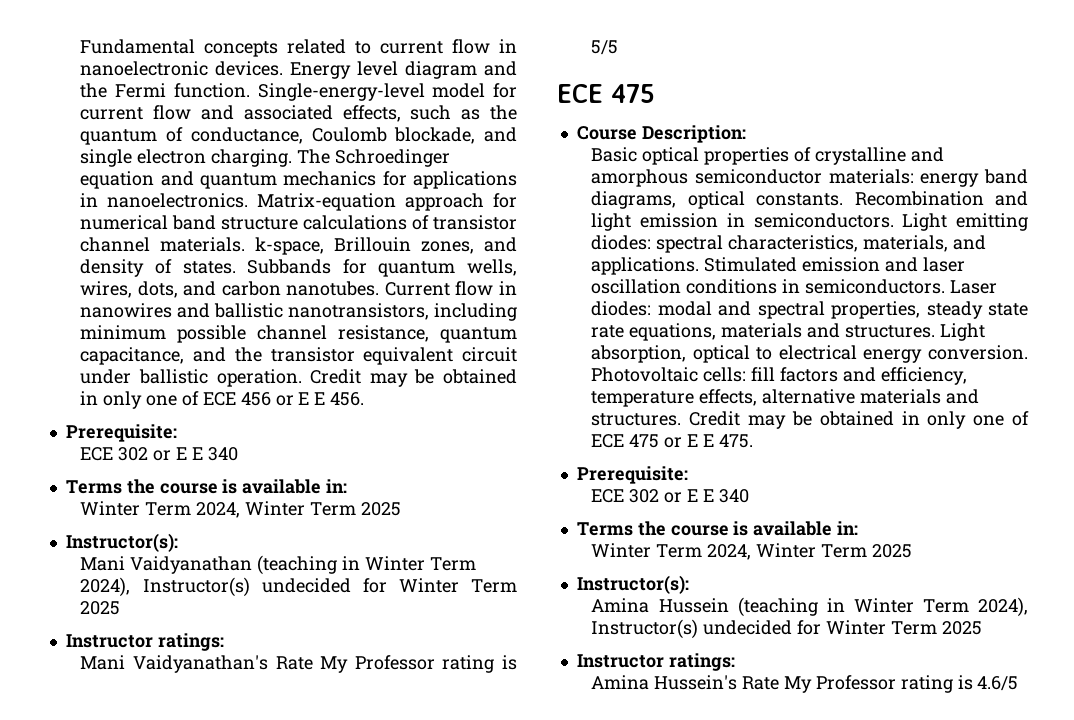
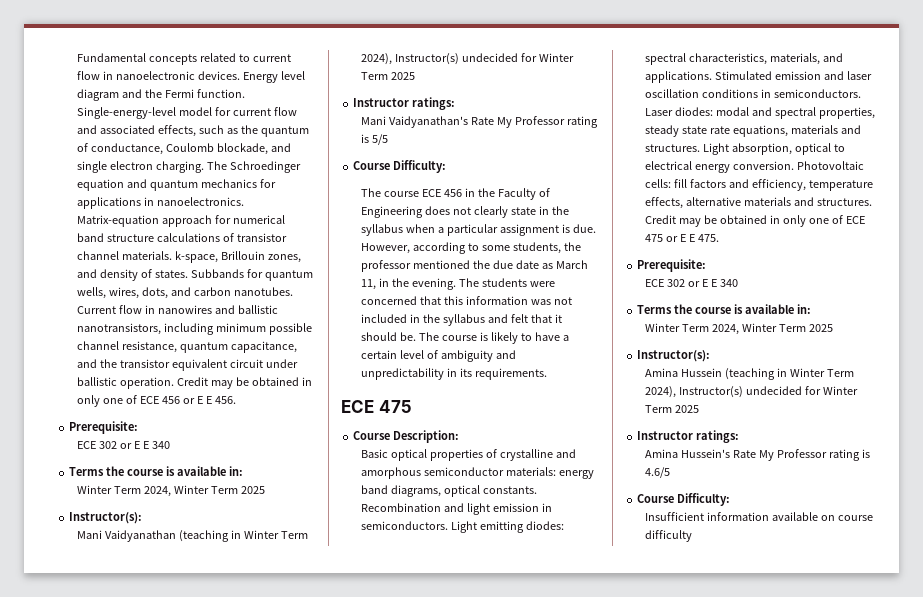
  Mani Vaidyanathan's Rate My Professor rating is 5/5
+ Course Difficulty:
+ The course ECE 456 in the Faculty of Engineering does not clearly state in the syllabus when a particular assignment is due. However, according to some students, the professor mentioned the due date as March 11, in the evening. The students were concerned that this information was not included in the syllabus and felt that it should be. The course is likely to have a certain level of ambiguity and unpredictability in its requirements.
  Amina Hussein's Rate My Professor rating is 4.6/5
+ Course Difficulty:
+ Insufficient information available on course difficulty

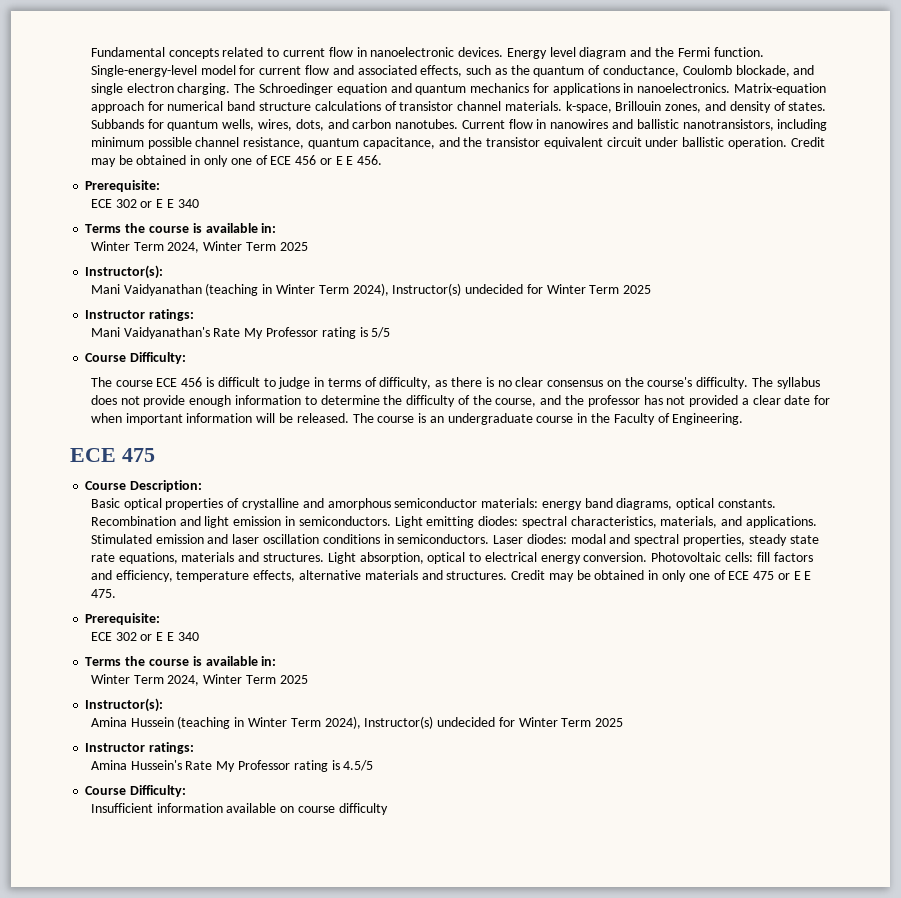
- The course ECE 456 in the Faculty of Engineering does not clearly state in the syllabus when a particular assignment is due. However, according to some students, the professor mentioned the due date as March 11, in the evening. The students were concerned that this information was not included in the syllabus and felt that it should be. The course is likely to have a certain level of ambiguity and unpredictability in its requirements.
+ The course ECE 456 is difficult to judge in terms of difficulty, as there is no clear consensus on the course's difficulty. The syllabus does not provide enough information to determine the difficulty of the course, and the professor has not provided a clear date for when important information will be released. The course is an undergraduate course in the Faculty of Engineering.
- Amina Hussein's Rate My Professor rating is 4.6/5
+ Amina Hussein's Rate My Professor rating is 4.5/5

